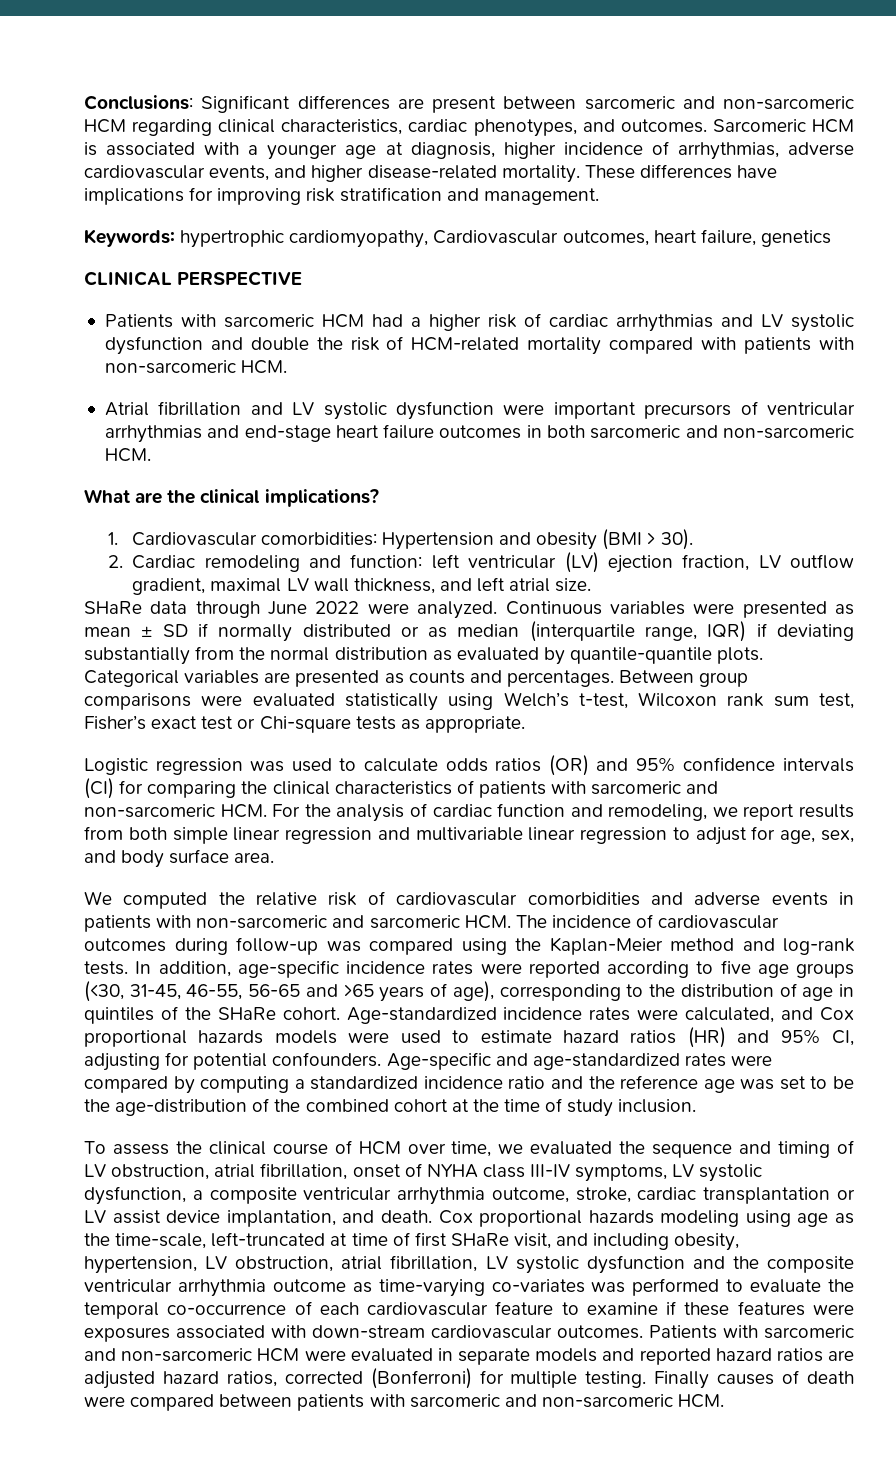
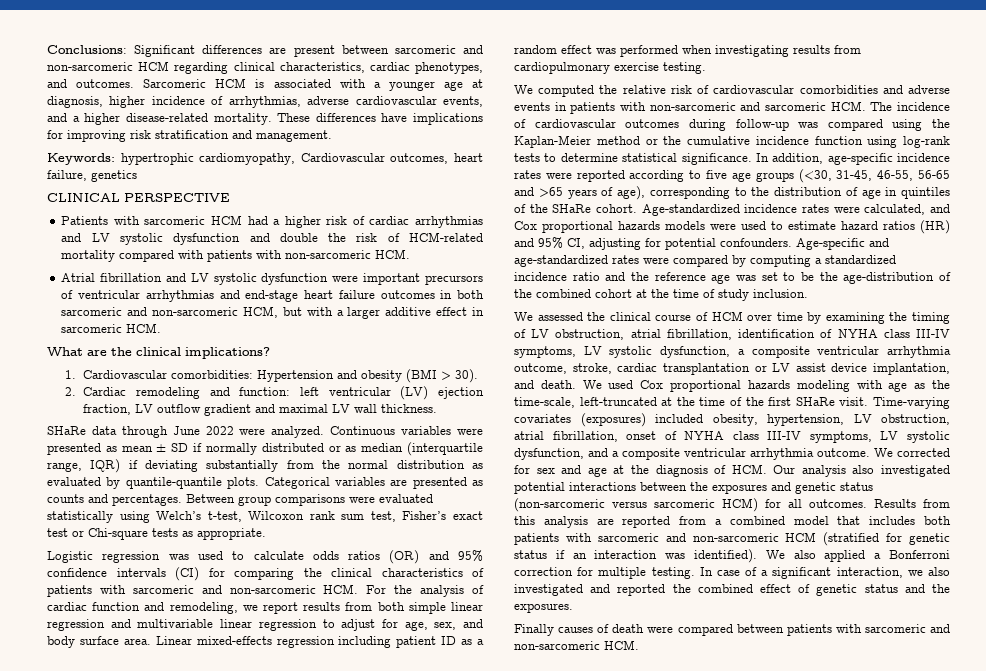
- Sarcomeric HCM is associated with a younger age at diagnosis, higher incidence of arrhythmias, adverse cardiovascular events, and higher disease-related mortality.
+ Sarcomeric HCM is associated with a younger age at diagnosis, higher incidence of arrhythmias, adverse cardiovascular events, and a higher disease-related mortality.
- Atrial fibrillation and LV systolic dysfunction were important precursors of ventricular arrhythmias and end-stage heart failure outcomes in both sarcomeric and non-sarcomeric HCM.
+ Atrial fibrillation and LV systolic dysfunction were important precursors of ventricular arrhythmias and end-stage heart failure outcomes in both sarcomeric and non-sarcomeric HCM, but with a larger additive effect in sarcomeric HCM.
- 2. Cardiac remodeling and function: left ventricular (LV) ejection fraction, LV outflow gradient, maximal LV wall thickness, and left atrial size.
+ 2. Cardiac remodeling and function: left ventricular (LV) ejection fraction, LV outflow gradient and maximal LV wall thickness.
+ Linear mixed-effects regression including patient ID as a random effect was performed when investigating results from cardiopulmonary exercise testing.
- We computed the relative risk of cardiovascular comorbidities and adverse events in patients with non-sarcomeric and sarcomeric HCM. The incidence of cardiovascular outcomes during follow-up was compared using the Kaplan-Meier method and log-rank tests.
+ We computed the relative risk of cardiovascular comorbidities and adverse events in patients with non-sarcomeric and sarcomeric HCM. The incidence of cardiovascular outcomes during follow-up was compared using the Kaplan-Meier method or the cumulative incidence function using log-rank tests to determine statistical significance.
- To assess the clinical course of HCM over time, we evaluated the sequence and timing of LV obstruction, atrial fibrillation, onset of NYHA class III-IV symptoms, LV systolic dysfunction, a composite ventricular arrhythmia outcome, stroke, cardiac transplantation or LV assist device implantation, and death.
+ We assessed the clinical course of HCM over time by examining the timing of LV obstruction, atrial fibrillation, identification of NYHA class III-IV symptoms, LV systolic dysfunction, a composite ventricular arrhythmia outcome, stroke, cardiac transplantation or LV assist device implantation, and death.
- Cox proportional hazards modeling using age as the time-scale, left-truncated at time of first SHaRe visit, and including obesity, hypertension, LV obstruction, atrial fibrillation, LV systolic dysfunction and the composite ventricular arrhythmia outcome as time-varying co-variates was performed to evaluate the temporal co-occurrence of each cardiovascular feature to examine if these features were exposures associated with down-stream cardiovascular outcomes. Patients with sarcomeric and non-sarcomeric HCM were evaluated in separate models and reported hazard ratios are adjusted hazard ratios, corrected (Bonferroni) for multiple testing. Finally causes of death were compared between patients with sarcomeric and non-sarcomeric HCM.
+ We used Cox proportional hazards modeling with age as the time-scale, left-truncated at the time of the first SHaRe visit. Time-varying covariates (exposures) included obesity, hypertension, LV obstruction, atrial fibrillation, onset of NYHA class III-IV symptoms, LV systolic dysfunction, and a composite ventricular arrhythmia outcome. We corrected for sex and age at the diagnosis of HCM. Our analysis also investigated potential interactions between the exposures and genetic status (non-sarcomeric versus sarcomeric HCM) for all outcomes. Results from this analysis are reported from a combined model that includes both patients with sarcomeric and non-sarcomeric HCM (stratified for genetic status if an interaction was identified). We also applied a Bonferroni correction for multiple testing. In case of a significant interaction, we also investigated and reported the combined effect of genetic status and the exposures.
+ Finally causes of death were compared between patients with sarcomeric and non-sarcomeric HCM.

